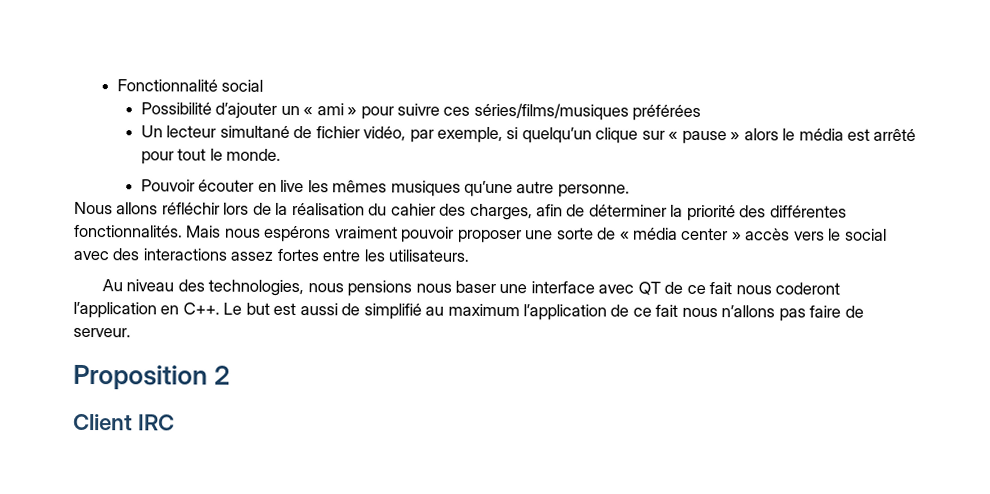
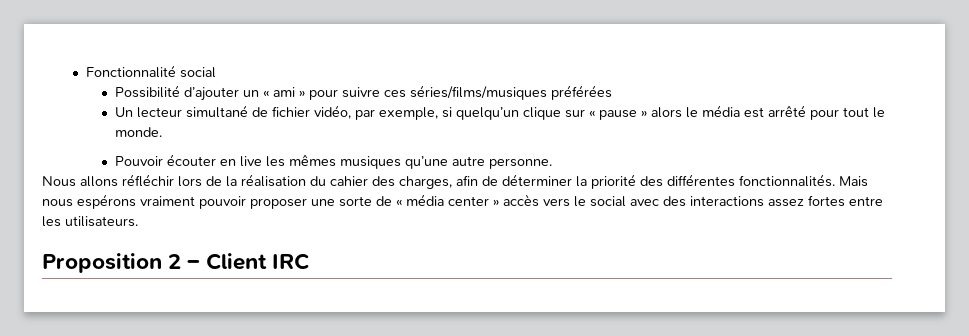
- Au niveau des technologies, nous pensions nous baser une interface avec QT de ce fait nous coderont l’application en C++. Le but est aussi de simplifié au maximum l’application de ce fait nous n’allons pas faire de serveur.
- Proposition 2
- Client IRC
+ Proposition 2 – Client IRC

